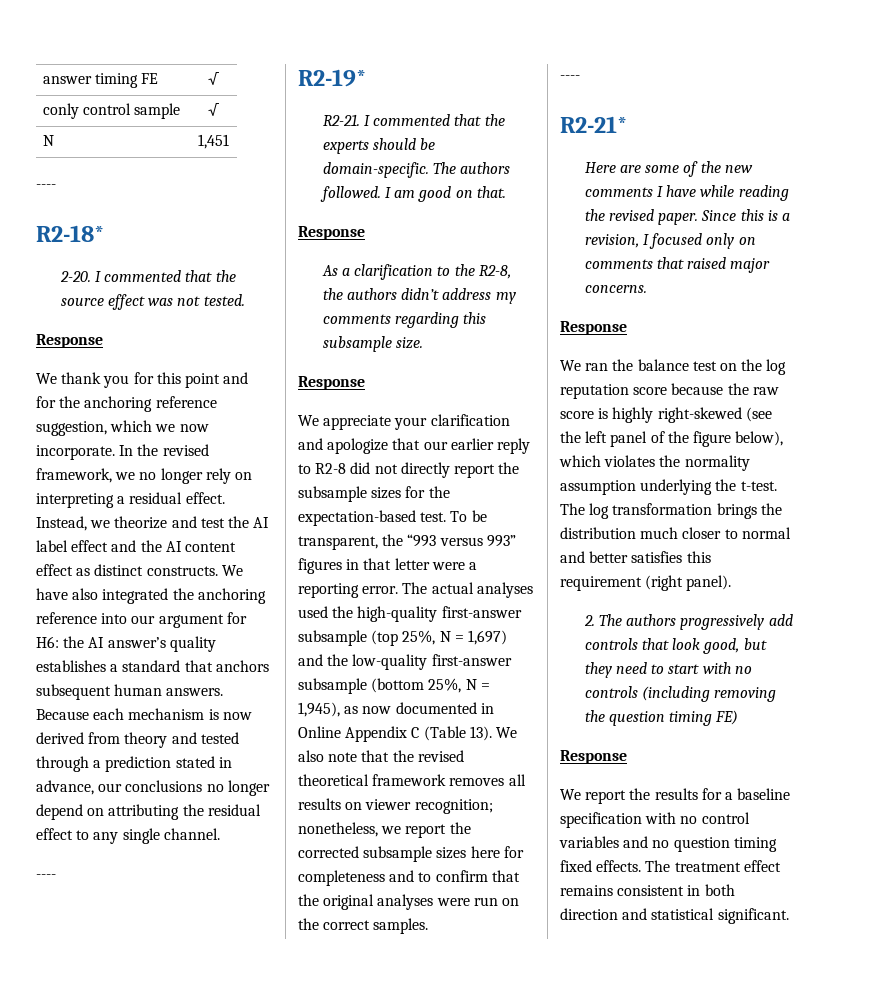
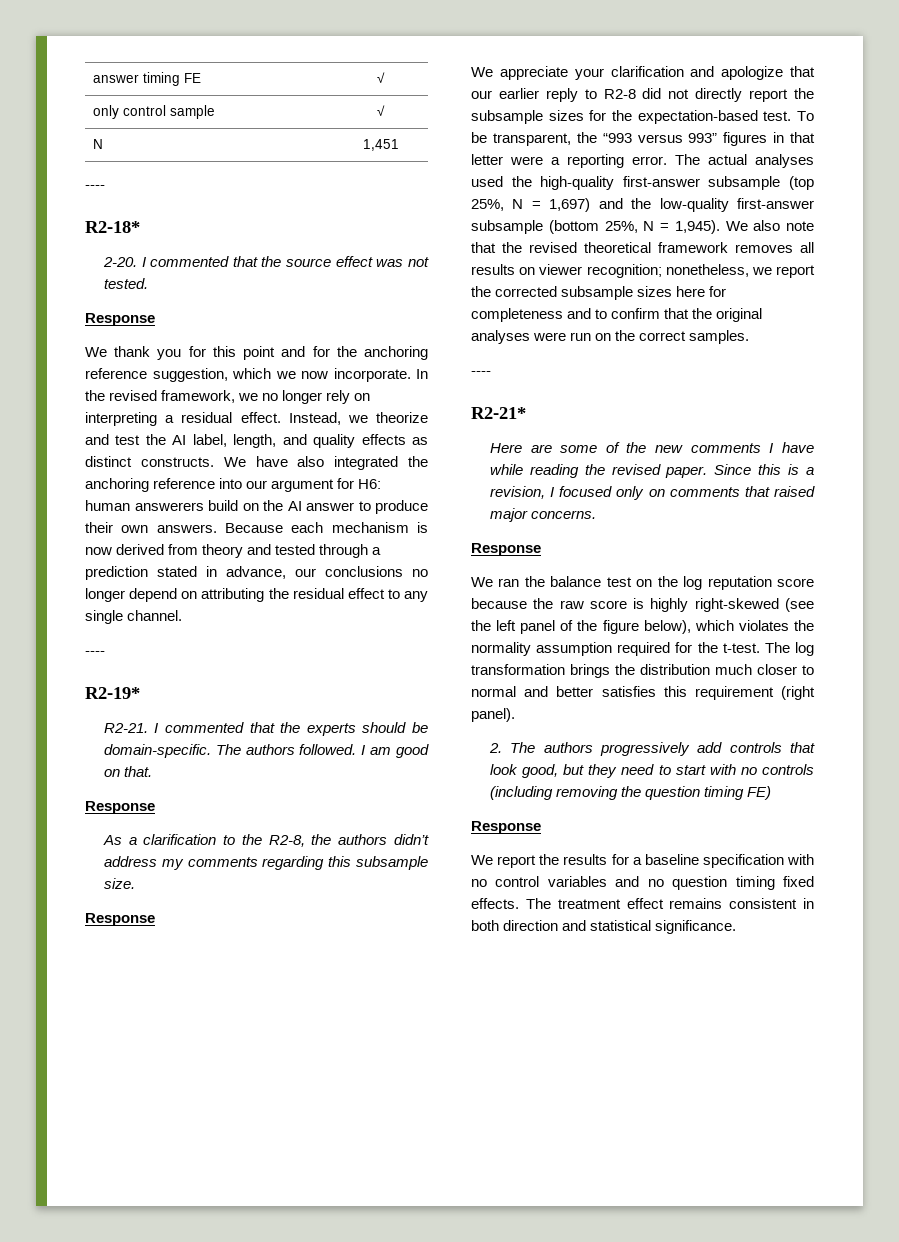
- conly control sample | √
+ only control sample | √
- Instead, we theorize and test the AI label effect and the AI content effect as distinct constructs.
+ Instead, we theorize and test the AI label, length, and quality effects as distinct constructs.
- We have also integrated the anchoring reference into our argument for H6: the AI answer’s quality establishes a standard that anchors subsequent human answers.
+ We have also integrated the anchoring reference into our argument for H6: human answerers build on the AI answer to produce their own answers.
- The actual analyses used the high-quality first-answer subsample (top 25%, N = 1,697) and the low-quality first-answer subsample (bottom 25%, N = 1,945), as now documented in Online Appendix C (Table 13).
+ The actual analyses used the high-quality first-answer subsample (top 25%, N = 1,697) and the low-quality first-answer subsample (bottom 25%, N = 1,945).
- We ran the balance test on the log reputation score because the raw score is highly right-skewed (see the left panel of the figure below), which violates the normality assumption underlying the t-test.
+ We ran the balance test on the log reputation score because the raw score is highly right-skewed (see the left panel of the figure below), which violates the normality assumption required for the t-test.
- The treatment effect remains consistent in both direction and statistical significant.
+ The treatment effect remains consistent in both direction and statistical significance.

